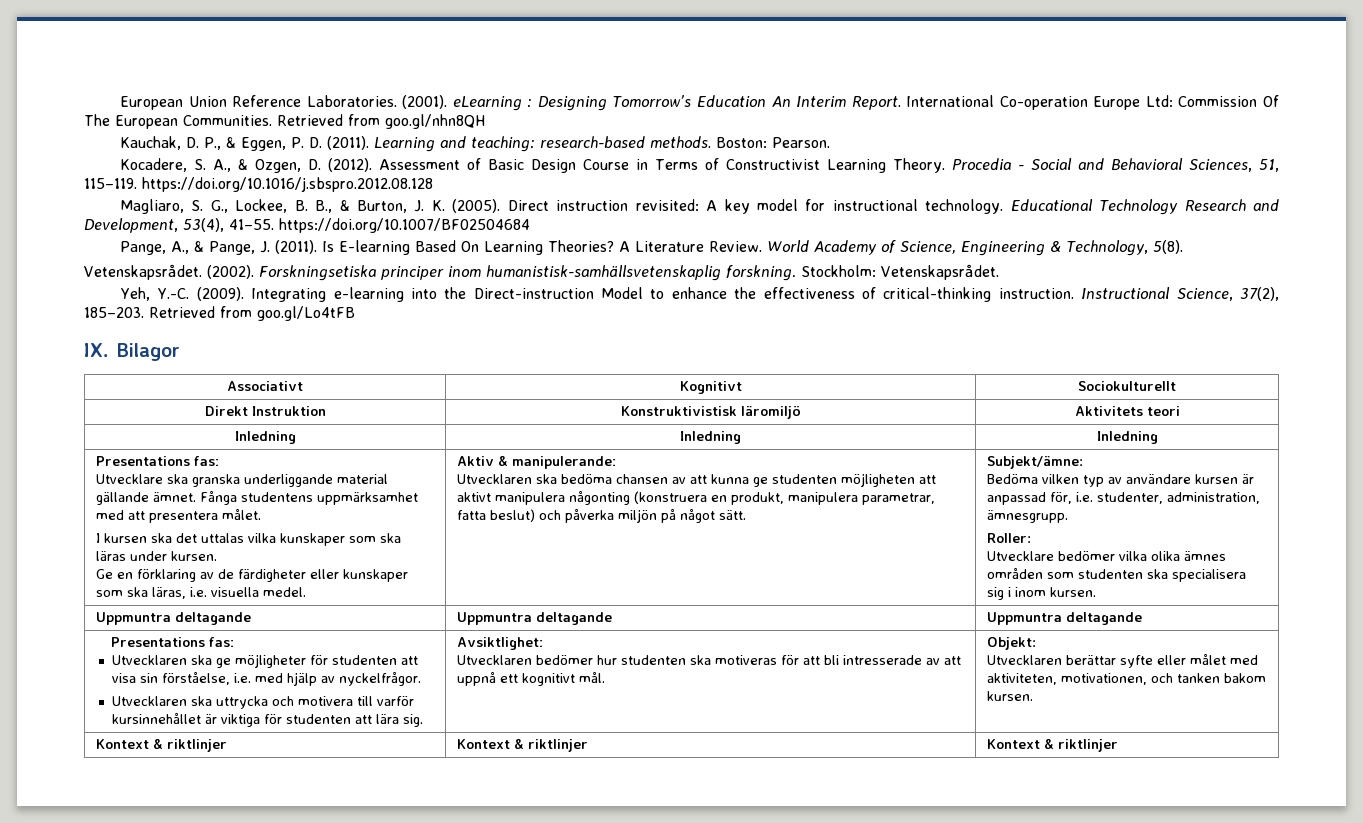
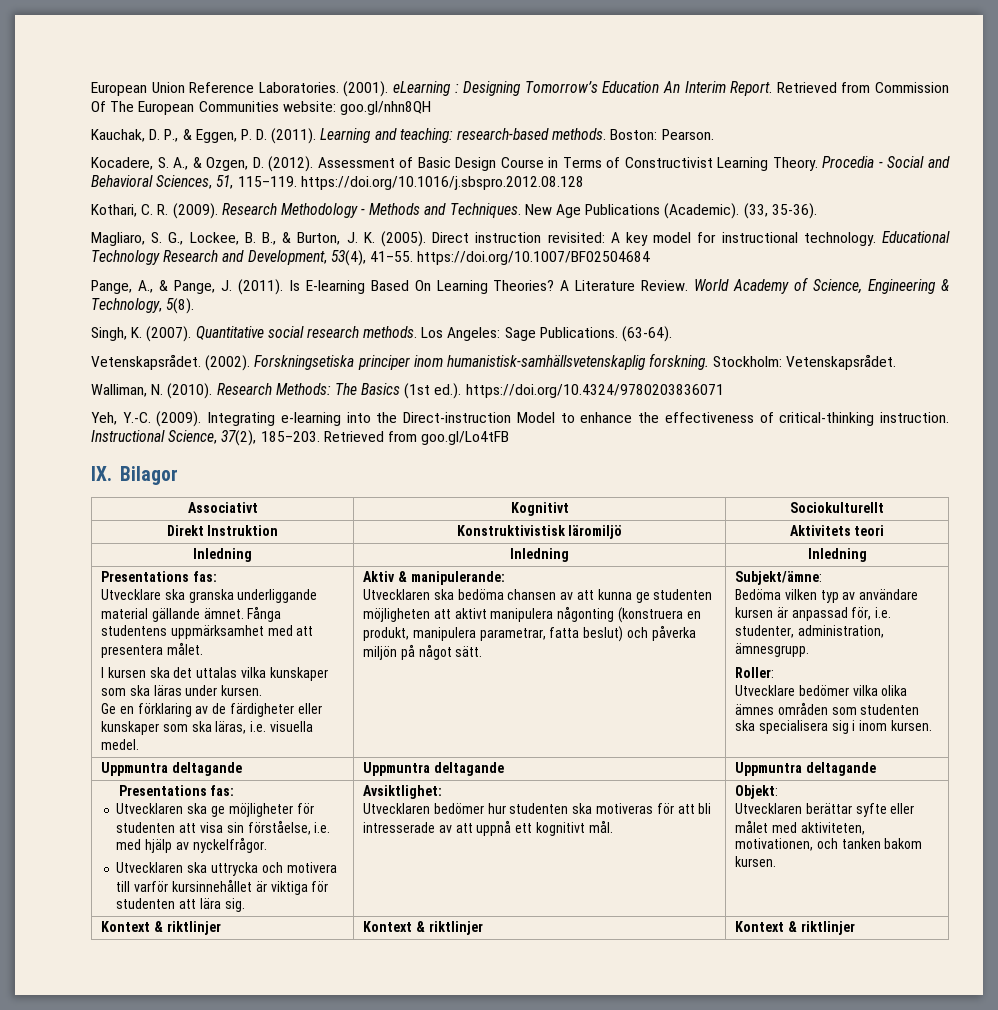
- International Co-operation Europe Ltd: Commission Of The European Communities. Retrieved from goo.gl/nhn8QH
+ Retrieved from Commission Of The European Communities website: goo.gl/nhn8QH
+ Kothari, C. R. (2009). Research Methodology - Methods and Techniques. New Age Publications (Academic). (33, 35-36).
+ Singh, K. (2007). Quantitative social research methods. Los Angeles: Sage Publications. (63-64).
+ Walliman, N. (2010). Research Methods: The Basics (1st ed.). https://doi.org/10.4324/9780203836071

